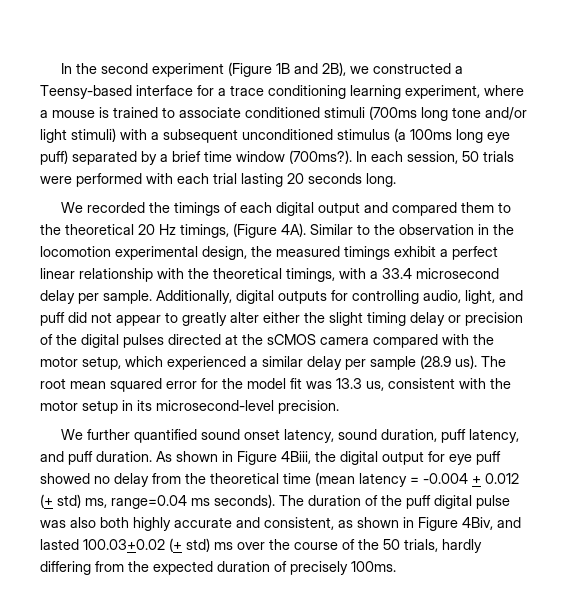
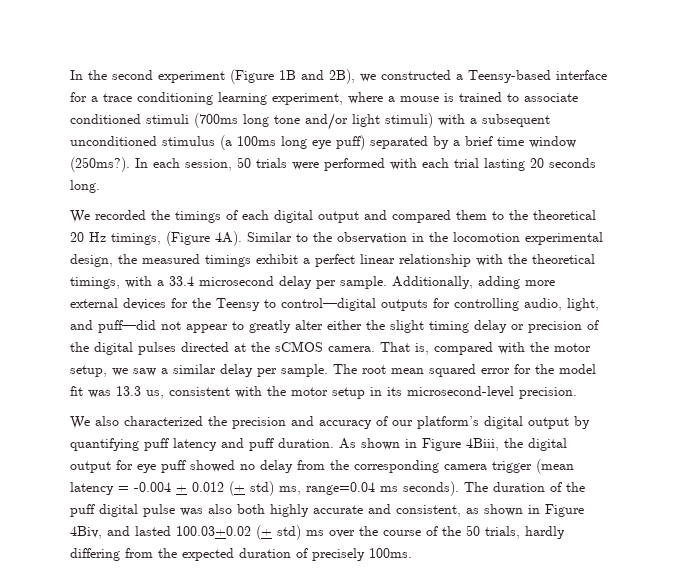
- In the second experiment (Figure 1B and 2B), we constructed a Teensy-based interface for a trace conditioning learning experiment, where a mouse is trained to associate conditioned stimuli (700ms long tone and/or light stimuli) with a subsequent unconditioned stimulus (a 100ms long eye puff) separated by a brief time window (700ms?).
+ In the second experiment (Figure 1B and 2B), we constructed a Teensy-based interface for a trace conditioning learning experiment, where a mouse is trained to associate conditioned stimuli (700ms long tone and/or light stimuli) with a subsequent unconditioned stimulus (a 100ms long eye puff) separated by a brief time window (250ms?).
- Additionally, digital outputs for controlling audio, light, and puff did not appear to greatly alter either the slight timing delay or precision of the digital pulses directed at the sCMOS camera compared with the motor setup, which experienced a similar delay per sample (28.9 us).
+ Additionally, adding more external devices for the Teensy to control—digital outputs for controlling audio, light, and puff—did not appear to greatly alter either the slight timing delay or precision of the digital pulses directed at the sCMOS camera. That is, compared with the motor setup, we saw a similar delay per sample.
- We further quantified sound onset latency, sound duration, puff latency, and puff duration.
+ We also characterized the precision and accuracy of our platform’s digital output by quantifying puff latency and puff duration.
- As shown in Figure 4Biii, the digital output for eye puff showed no delay from the theoretical time (mean latency = -0.004 + 0.012 (+ std) ms, range=0.04 ms seconds).
+ As shown in Figure 4Biii, the digital output for eye puff showed no delay from the corresponding camera trigger (mean latency = -0.004 + 0.012 (+ std) ms, range=0.04 ms seconds).

